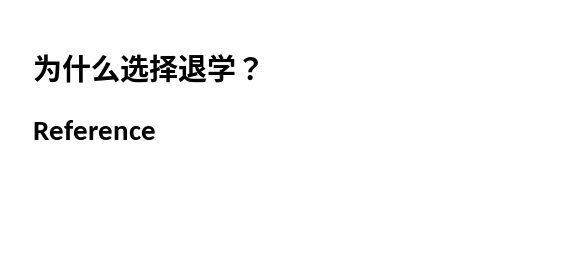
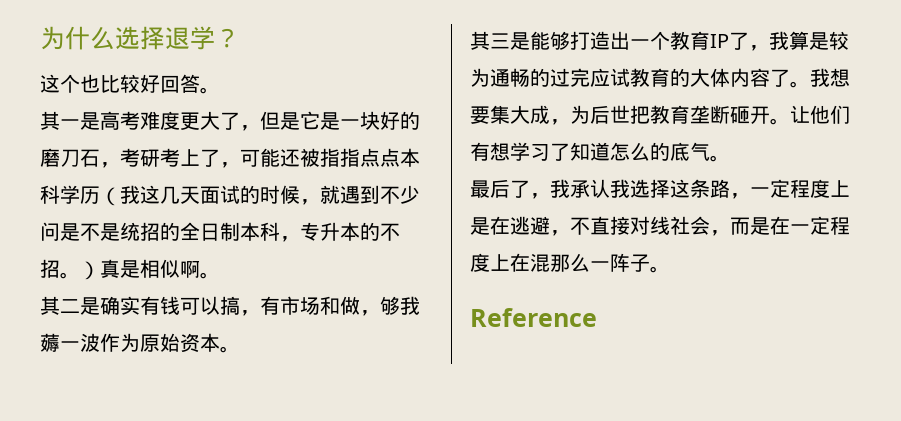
+ 这个也比较好回答。
+ 其一是高考难度更大了，但是它是一块好的磨刀石，考研考上了，可能还被指指点点本科学历（我这几天面试的时候，就遇到不少问是不是统招的全日制本科，专升本的不招。）真是相似啊。
+ 其二是确实有钱可以搞，有市场和做，够我薅一波作为原始资本。
+ 其三是能够打造出一个教育IP了，我算是较为通畅的过完应试教育的大体内容了。我想要集大成，为后世把教育垄断砸开。让他们有想学习了知道怎么的底气。
+ 最后了，我承认我选择这条路，一定程度上是在逃避，不直接对线社会，而是在一定程度上在混那么一阵子。

